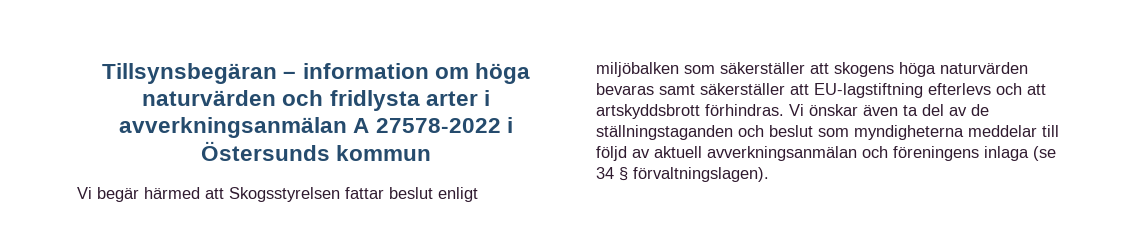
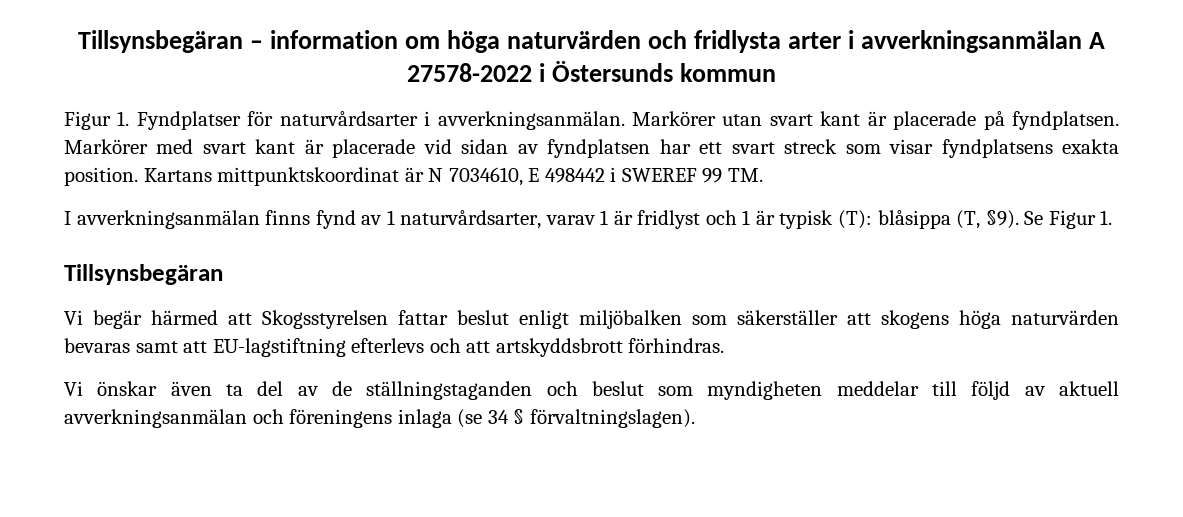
+ Figur 1. Fyndplatser för naturvårdsarter i avverkningsanmälan. Markörer utan svart kant är placerade på fyndplatsen. Markörer med svart kant är placerade vid sidan av fyndplatsen har ett svart streck som visar fyndplatsens exakta position. Kartans mittpunktskoordinat är N 7034610, E 498442 i SWEREF 99 TM.
+ I avverkningsanmälan finns fynd av 1 naturvårdsarter, varav 1 är fridlyst och 1 är typisk (T): blåsippa (T, §9). Se Figur 1.
+ Tillsynsbegäran
- Vi begär härmed att Skogsstyrelsen fattar beslut enligt miljöbalken som säkerställer att skogens höga naturvärden bevaras samt säkerställer att EU-lagstiftning efterlevs och att artskyddsbrott förhindras. Vi önskar även ta del av de ställningstaganden och beslut som myndigheterna meddelar till följd av aktuell avverkningsanmälan och föreningens inlaga (se 34 § förvaltningslagen).
+ Vi begär härmed att Skogsstyrelsen fattar beslut enligt miljöbalken som säkerställer att skogens höga naturvärden bevaras samt att EU-lagstiftning efterlevs och att artskyddsbrott förhindras.
+ Vi önskar även ta del av de ställningstaganden och beslut som myndigheten meddelar till följd av aktuell avverkningsanmälan och föreningens inlaga (se 34 § förvaltningslagen).

